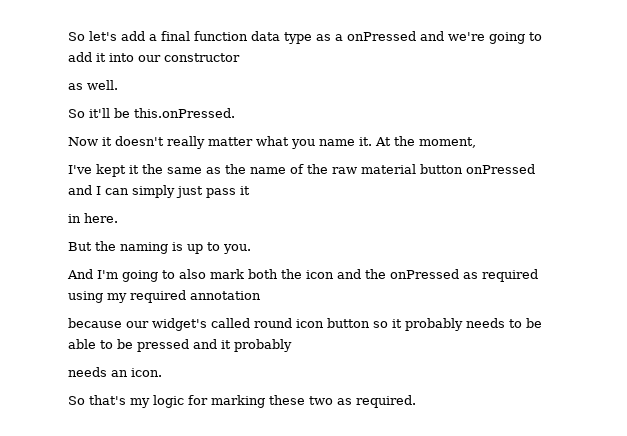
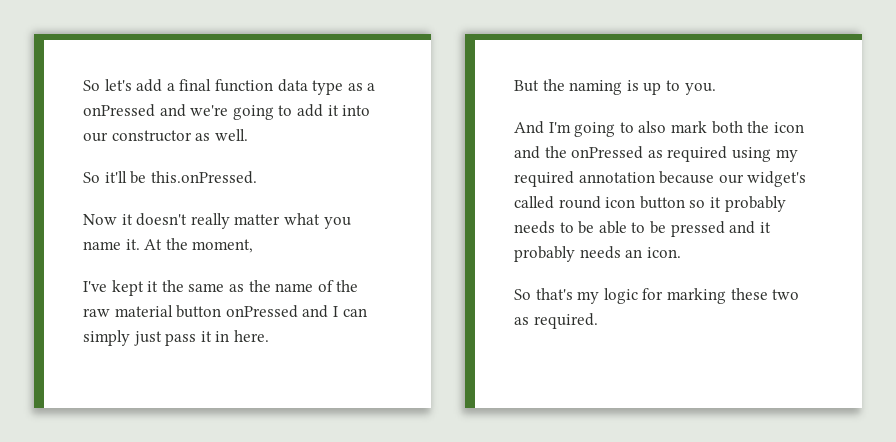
- So let's add a final function data type as a onPressed and we're going to add it into our constructor
- as well.
+ So let's add a final function data type as a onPressed and we're going to add it into our constructor as well.
- I've kept it the same as the name of the raw material button onPressed and I can simply just pass it
- in here.
+ I've kept it the same as the name of the raw material button onPressed and I can simply just pass it in here.
- And I'm going to also mark both the icon and the onPressed as required using my required annotation
- because our widget's called round icon button so it probably needs to be able to be pressed and it probably
- needs an icon.
+ And I'm going to also mark both the icon and the onPressed as required using my required annotation because our widget's called round icon button so it probably needs to be able to be pressed and it probably needs an icon.

